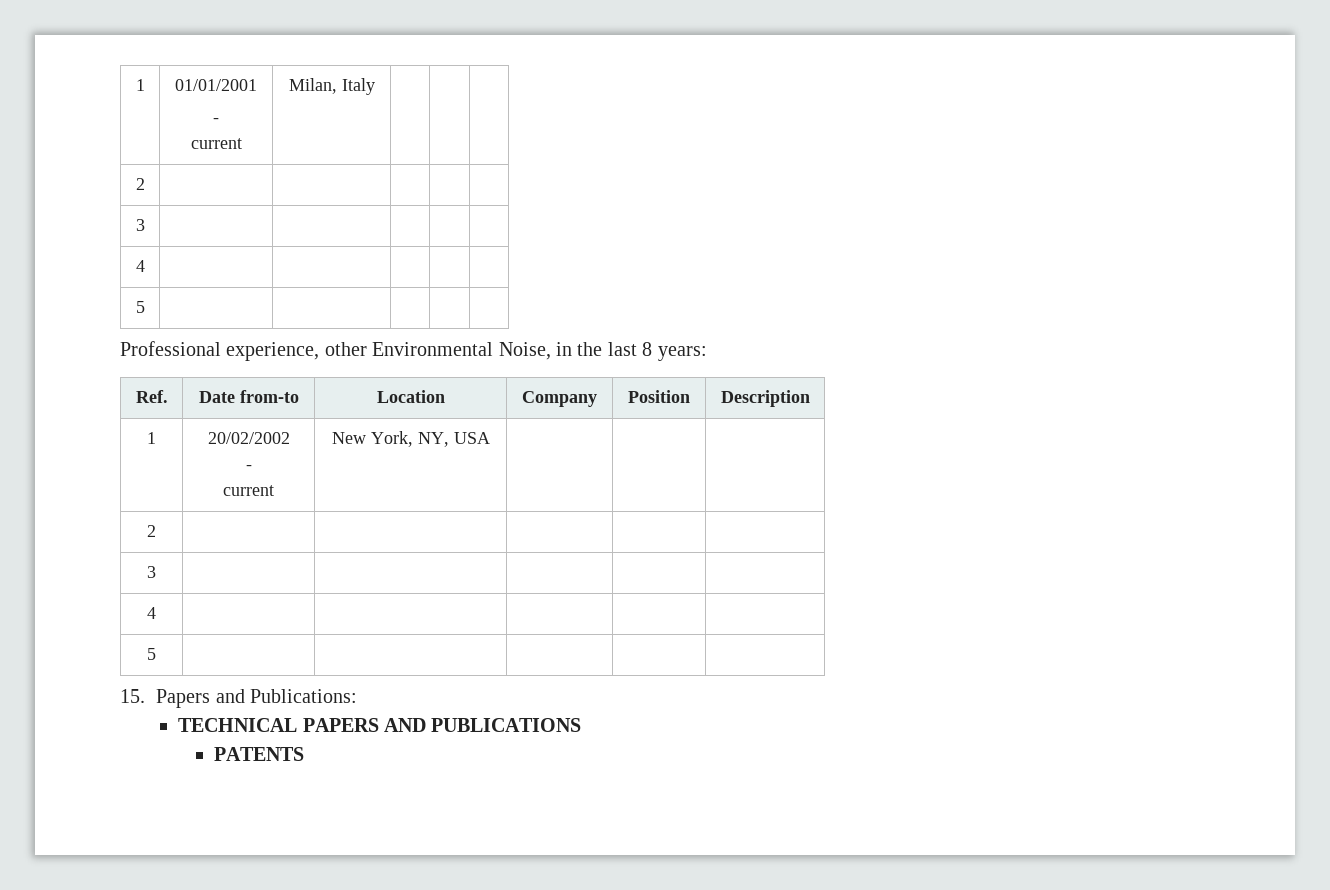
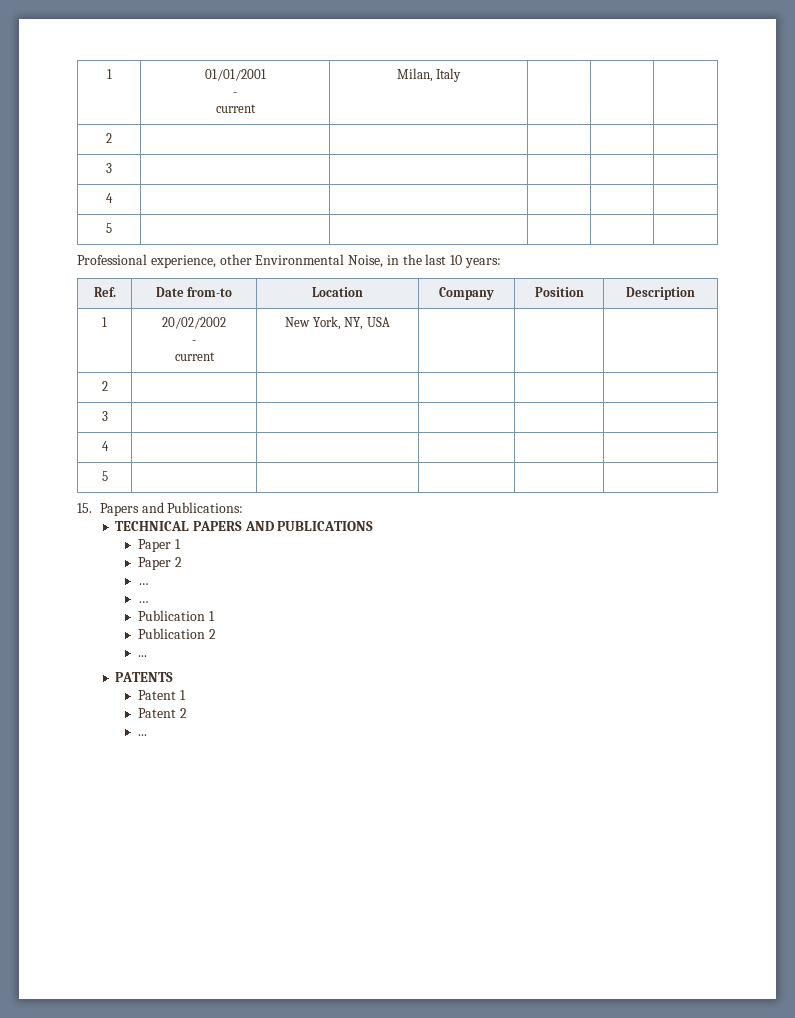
- Professional experience, other Environmental Noise, in the last 8 years:
+ Professional experience, other Environmental Noise, in the last 10 years:
+ Paper 1
+ Paper 2
+ …
+ …
+ Publication 1
+ Publication 2
+ ...
  PATENTS
+ Patent 1
+ Patent 2
+ ...

